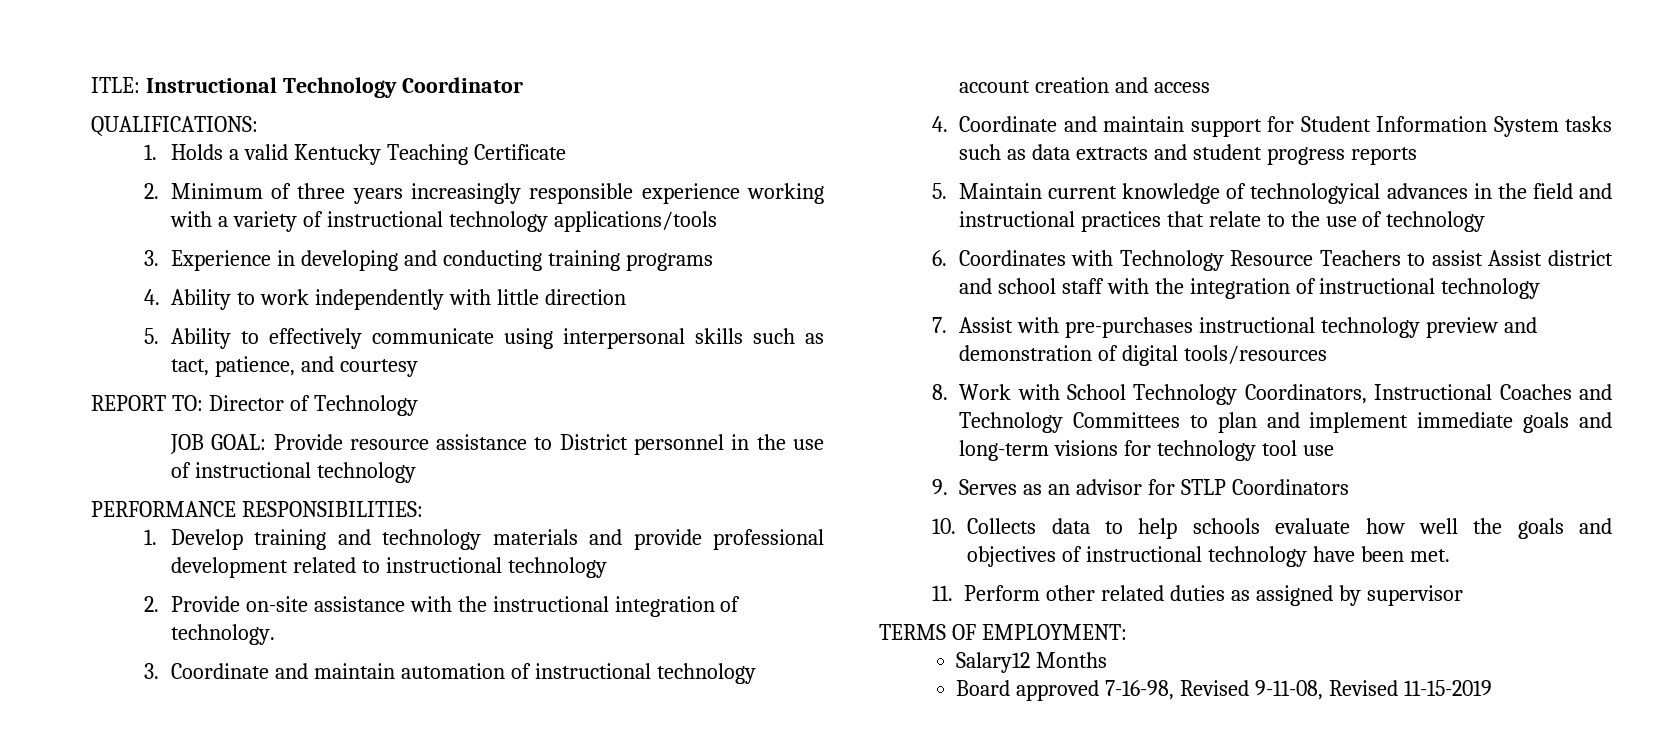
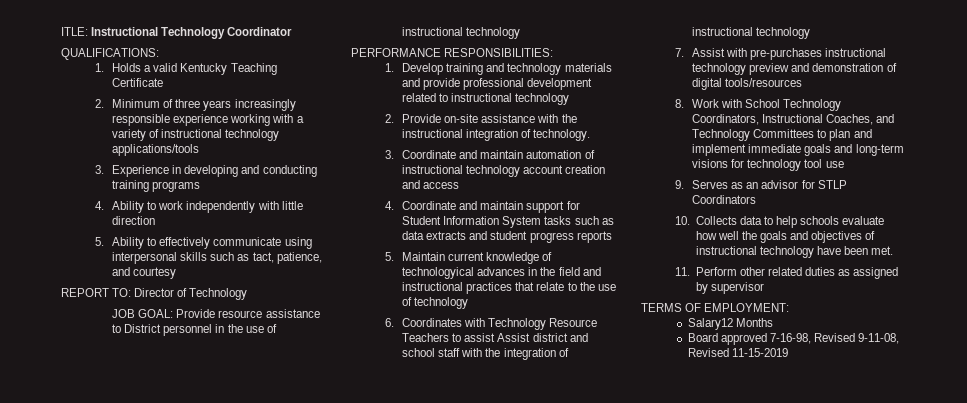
- 8. Work with School Technology Coordinators, Instructional Coaches and Technology Committees to plan and implement immediate goals and long-term visions for technology tool use
+ 8. Work with School Technology Coordinators, Instructional Coaches, and Technology Committees to plan and implement immediate goals and long-term visions for technology tool use

